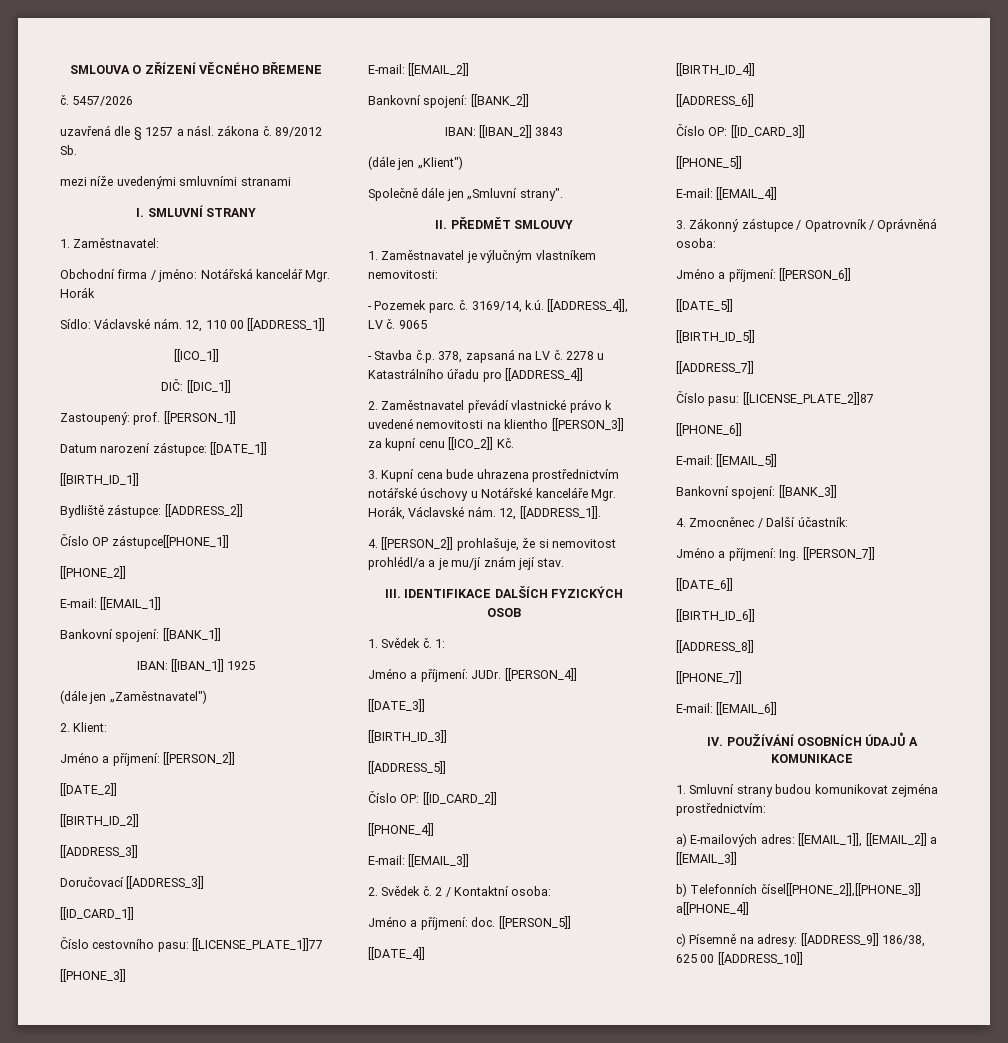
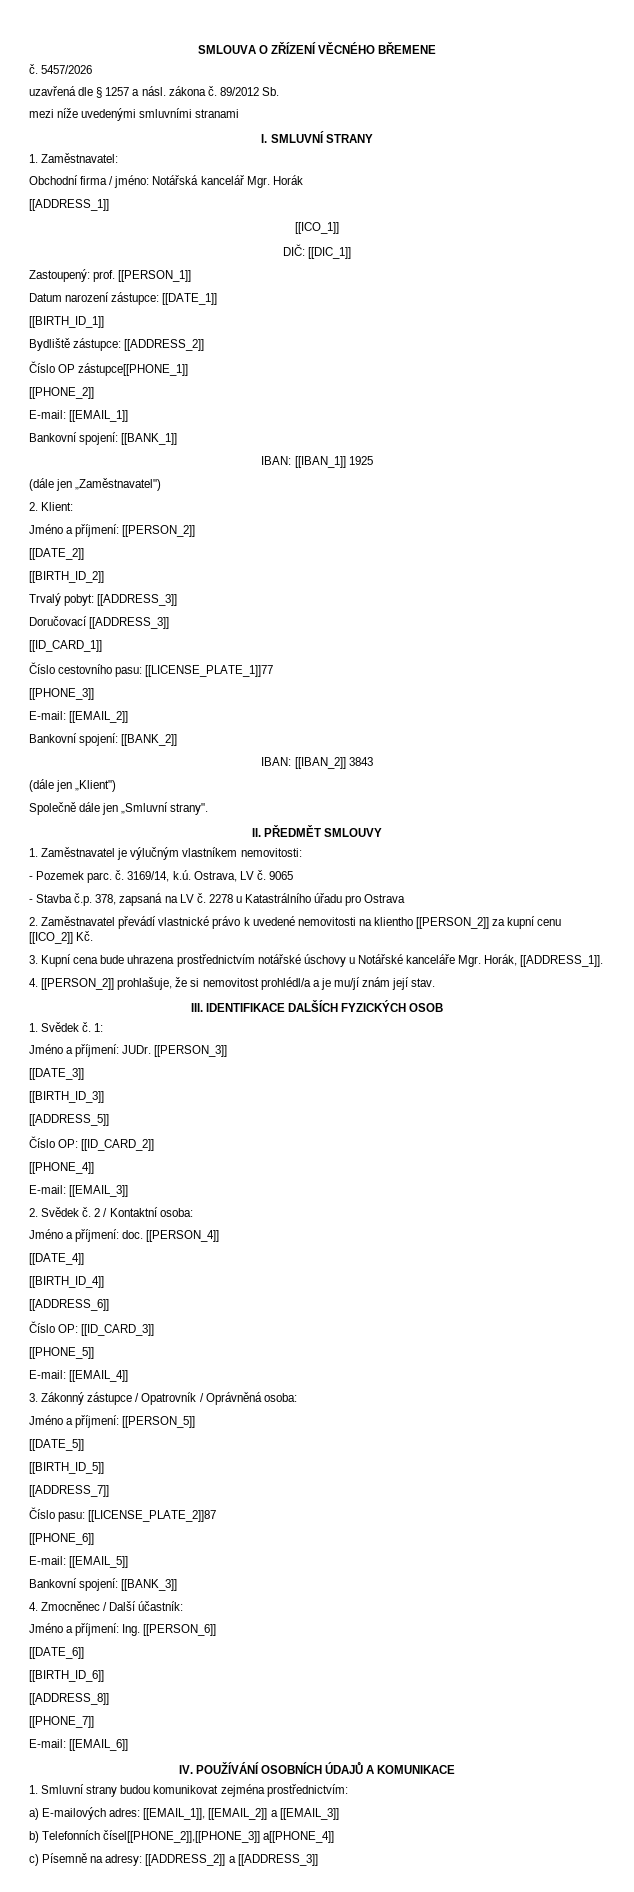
- Sídlo: Václavské nám. 12, 110 00 [[ADDRESS_1]]
+ [[ADDRESS_1]]
  [[BIRTH_ID_2]]
- [[ADDRESS_3]]
+ Trvalý pobyt: [[ADDRESS_3]]
- 3169/14, k.ú. [[ADDRESS_4]], LV č.
+ 3169/14, k.ú. Ostrava, LV č.
- 2278 u Katastrálního úřadu pro [[ADDRESS_4]]
+ 2278 u Katastrálního úřadu pro Ostrava
- 2. Zaměstnavatel převádí vlastnické právo k uvedené nemovitosti na klientho [[PERSON_3]] za kupní cenu [[ICO_2]] Kč.
+ 2. Zaměstnavatel převádí vlastnické právo k uvedené nemovitosti na klientho [[PERSON_2]] za kupní cenu [[ICO_2]] Kč.
- 3. Kupní cena bude uhrazena prostřednictvím notářské úschovy u Notářské kanceláře Mgr. Horák, Václavské nám. 12, [[ADDRESS_1]].
+ 3. Kupní cena bude uhrazena prostřednictvím notářské úschovy u Notářské kanceláře Mgr. Horák, [[ADDRESS_1]].
- [[PERSON_4]]
+ [[PERSON_3]]
- [[PERSON_5]]
+ [[PERSON_4]]
- Jméno a příjmení: [[PERSON_6]]
+ Jméno a příjmení: [[PERSON_5]]
- Jméno a příjmení: Ing. [[PERSON_7]]
+ Jméno a příjmení: Ing. [[PERSON_6]]
- c) Písemně na adresy: [[ADDRESS_9]] 186/38, 625 00 [[ADDRESS_10]]
+ c) Písemně na adresy: [[ADDRESS_2]] a [[ADDRESS_3]]

